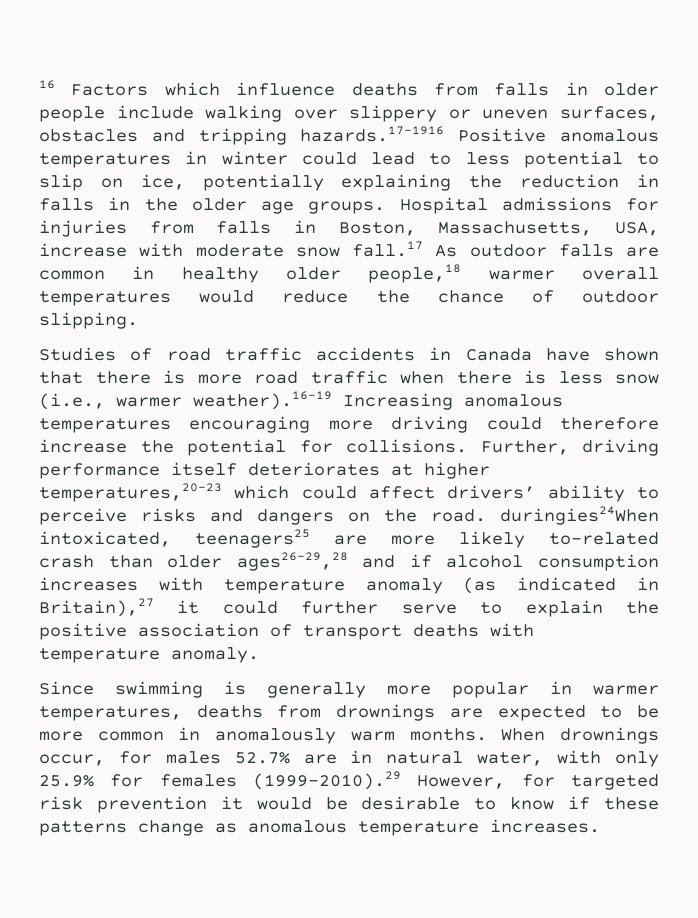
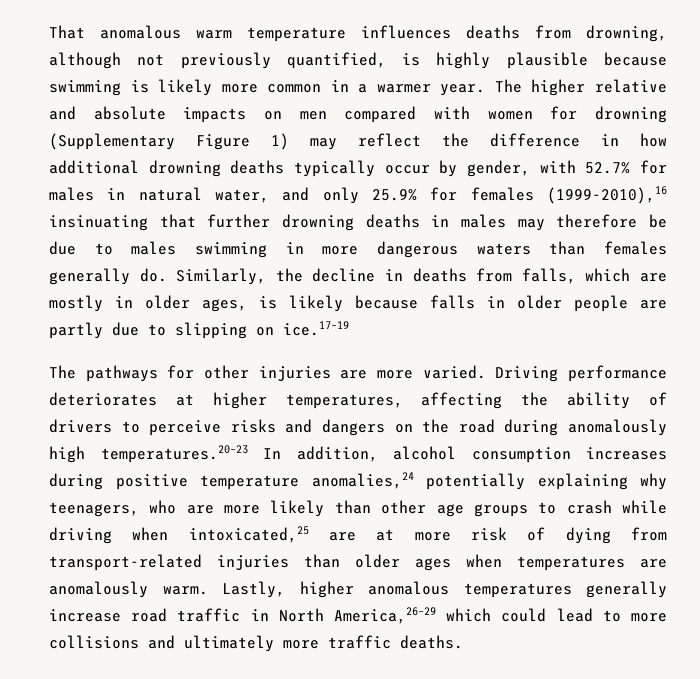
- 16 Factors which influence deaths from falls in older people include walking over slippery or uneven surfaces, obstacles and tripping hazards.17–1916 Positive anomalous temperatures in winter could lead to less potential to slip on ice, potentially explaining the reduction in falls in the older age groups. Hospital admissions for injuries from falls in Boston, Massachusetts, USA, increase with moderate snow fall.17 As outdoor falls are common in healthy older people,18 warmer overall temperatures would reduce the chance of outdoor slipping.
- Studies of road traffic accidents in Canada have shown that there is more road traffic when there is less snow (i.e., warmer weather).16–19 Increasing anomalous temperatures encouraging more driving could therefore increase the potential for collisions. Further, driving performance itself deteriorates at higher temperatures,20–23 which could affect drivers’ ability to perceive risks and dangers on the road. duringies24When intoxicated, teenagers25 are more likely to-related crash than older ages26–29,28 and if alcohol consumption increases with temperature anomaly (as indicated in Britain),27 it could further serve to explain the positive association of transport deaths with temperature anomaly.
- Since swimming is generally more popular in warmer temperatures, deaths from drownings are expected to be more common in anomalously warm months. When drownings occur, for males 52.7% are in natural water, with only 25.9% for females (1999-2010).29 However, for targeted risk prevention it would be desirable to know if these patterns change as anomalous temperature increases.
+ That anomalous warm temperature influences deaths from drowning, although not previously quantified, is highly plausible because swimming is likely more common in a warmer year. The higher relative and absolute impacts on men compared with women for drowning (Supplementary Figure 1) may reflect the difference in how additional drowning deaths typically occur by gender, with 52.7% for males in natural water, and only 25.9% for females (1999-2010),16 insinuating that further drowning deaths in males may therefore be due to males swimming in more dangerous waters than females generally do. Similarly, the decline in deaths from falls, which are mostly in older ages, is likely because falls in older people are partly due to slipping on ice.17–19
+ The pathways for other injuries are more varied. Driving performance deteriorates at higher temperatures, affecting the ability of drivers to perceive risks and dangers on the road during anomalously high temperatures.20–23 In addition, alcohol consumption increases during positive temperature anomalies,24 potentially explaining why teenagers, who are more likely than other age groups to crash while driving when intoxicated,25 are at more risk of dying from transport-related injuries than older ages when temperatures are anomalously warm. Lastly, higher anomalous temperatures generally increase road traffic in North America,26–29 which could lead to more collisions and ultimately more traffic deaths.

